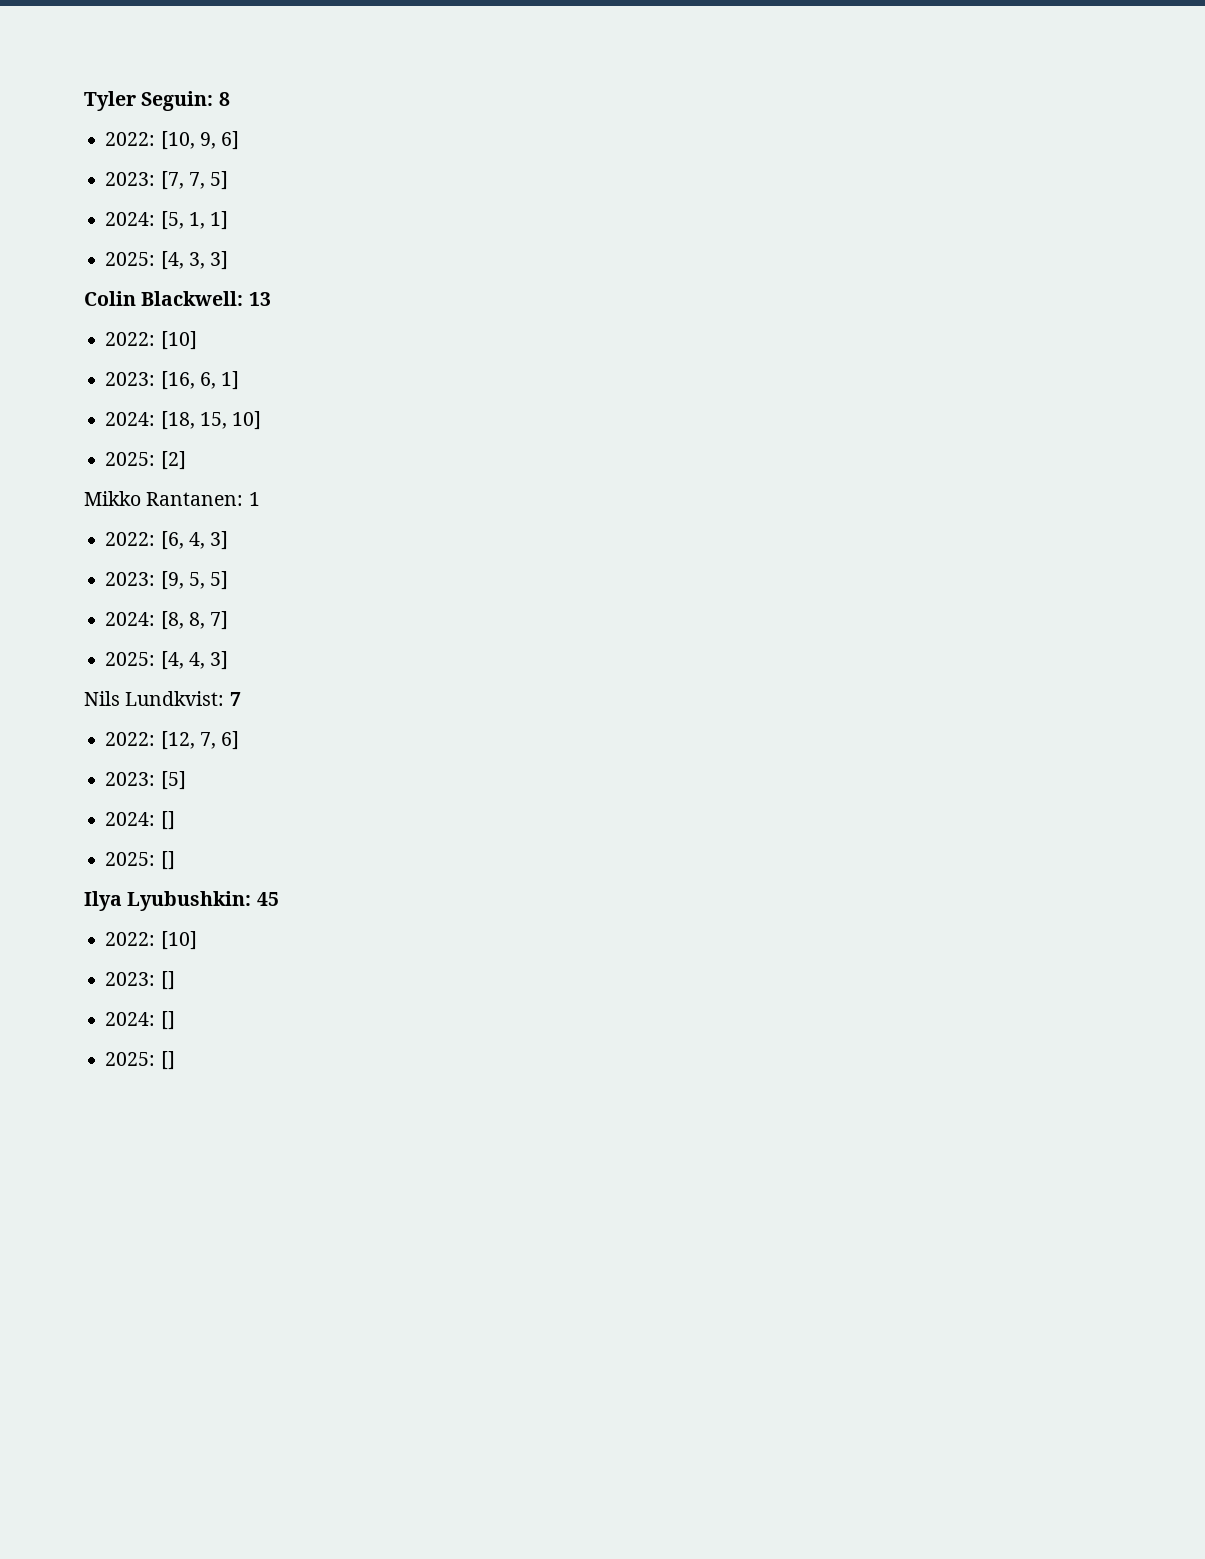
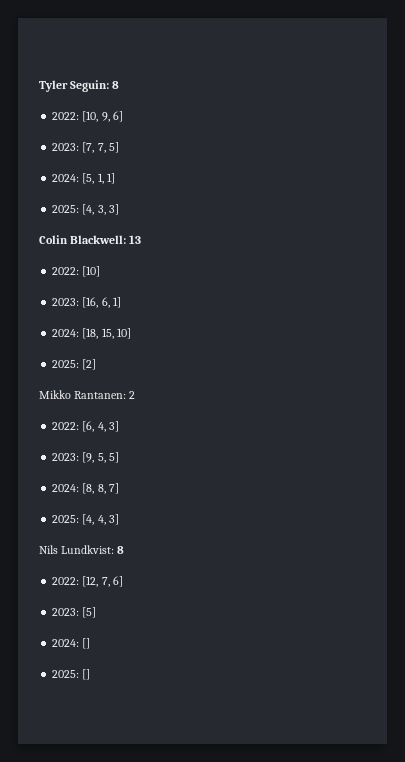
- Mikko Rantanen: 1
+ Mikko Rantanen: 2
- Nils Lundkvist: 7
+ Nils Lundkvist: 8
- Ilya Lyubushkin: 45
- 2022: [10]
- 2023: []
- 2024: []
- 2025: []

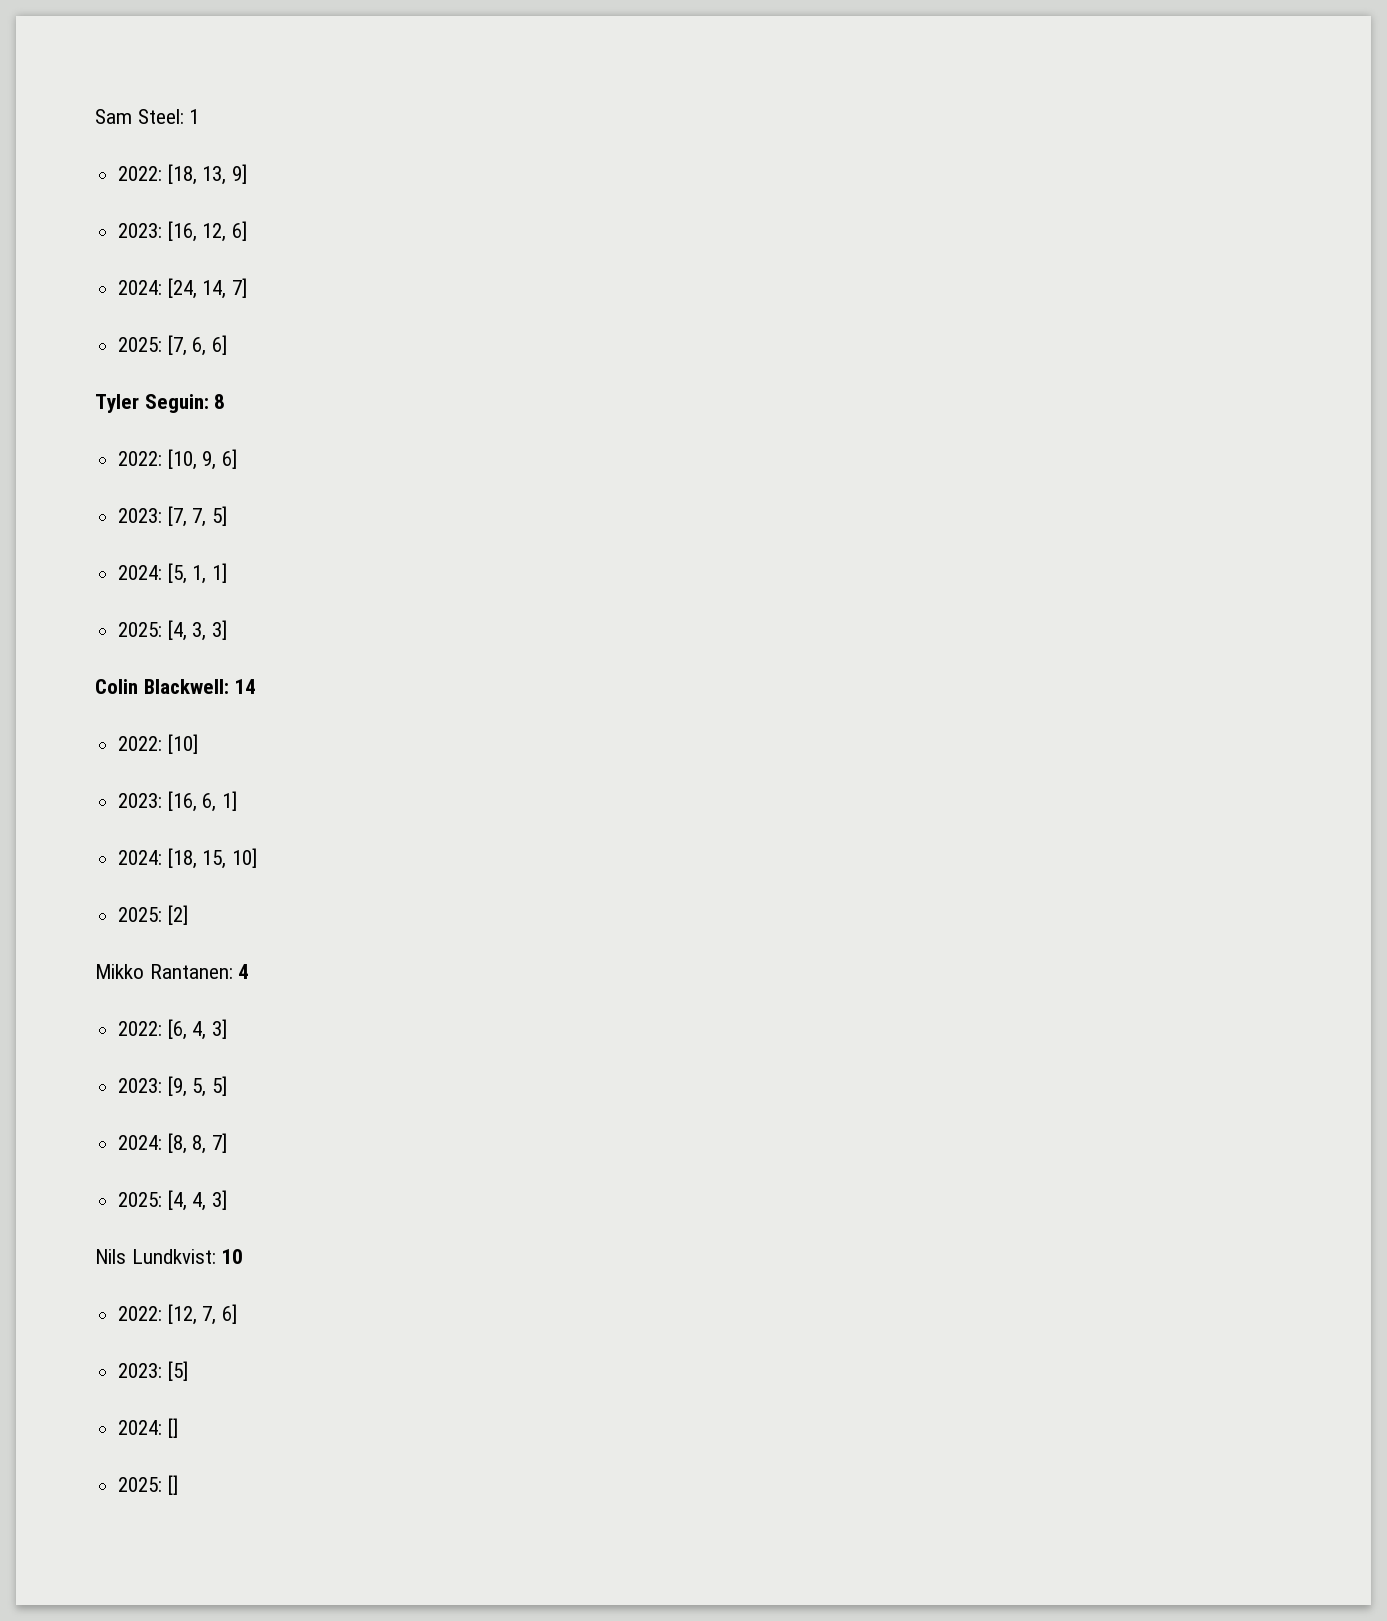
+ Sam Steel: 1
+ 2022: [18, 13, 9]
+ 2023: [16, 12, 6]
+ 2024: [24, 14, 7]
+ 2025: [7, 6, 6]
- Colin Blackwell: 13
+ Colin Blackwell: 14
- Mikko Rantanen: 2
+ Mikko Rantanen: 4
- Nils Lundkvist: 8
+ Nils Lundkvist: 10

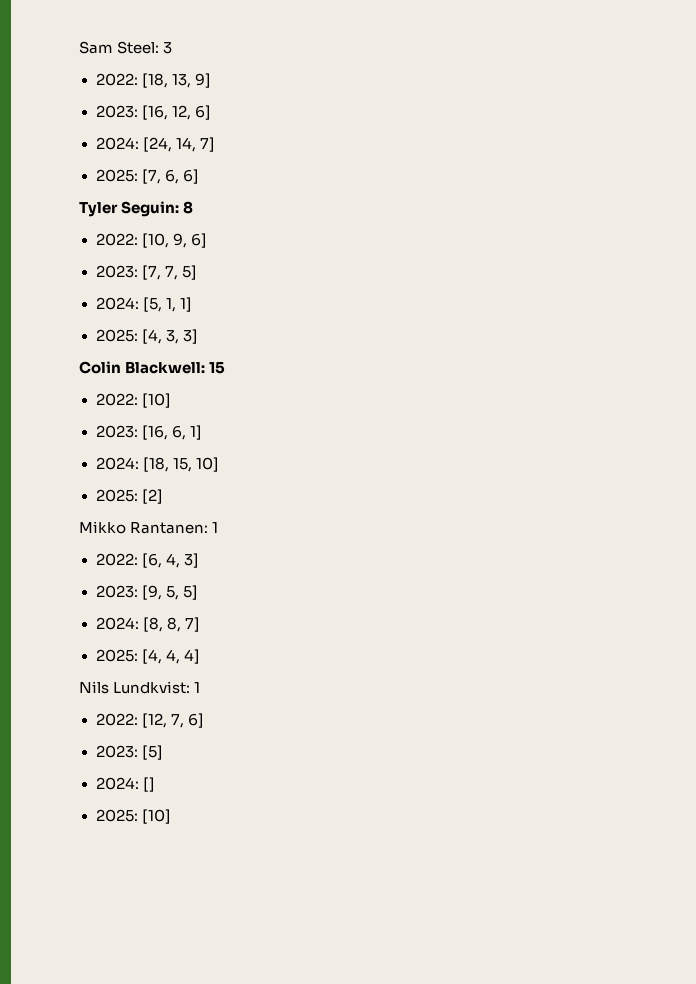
- Sam Steel: 1
+ Sam Steel: 3
- Colin Blackwell: 14
+ Colin Blackwell: 15
- Mikko Rantanen: 4
+ Mikko Rantanen: 1
- 2025: [4, 4, 3]
+ 2025: [4, 4, 4]
- Nils Lundkvist: 10
+ Nils Lundkvist: 1
- 2025: []
+ 2025: [10]

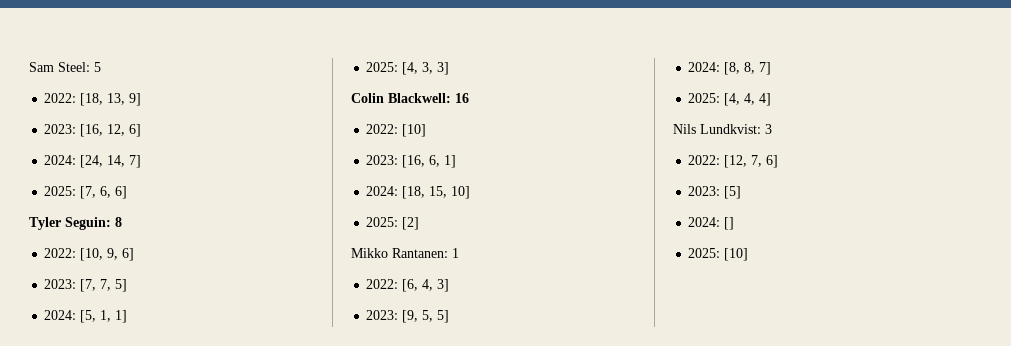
- Sam Steel: 3
+ Sam Steel: 5
- Colin Blackwell: 15
+ Colin Blackwell: 16
- Nils Lundkvist: 1
+ Nils Lundkvist: 3

